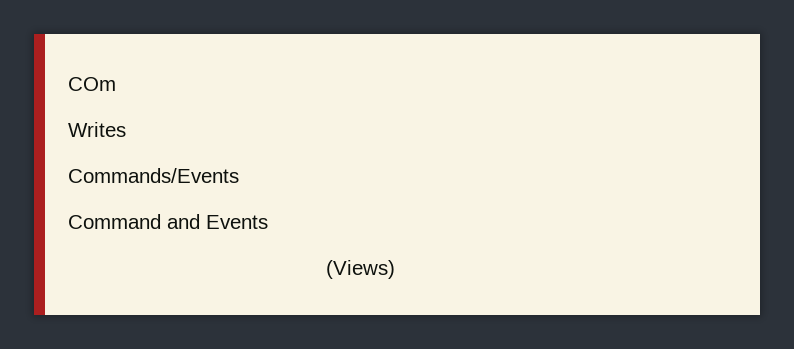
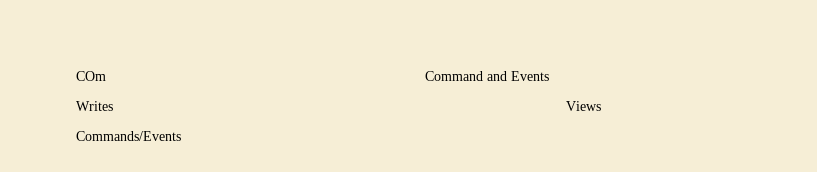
- (Views)
+ Views

